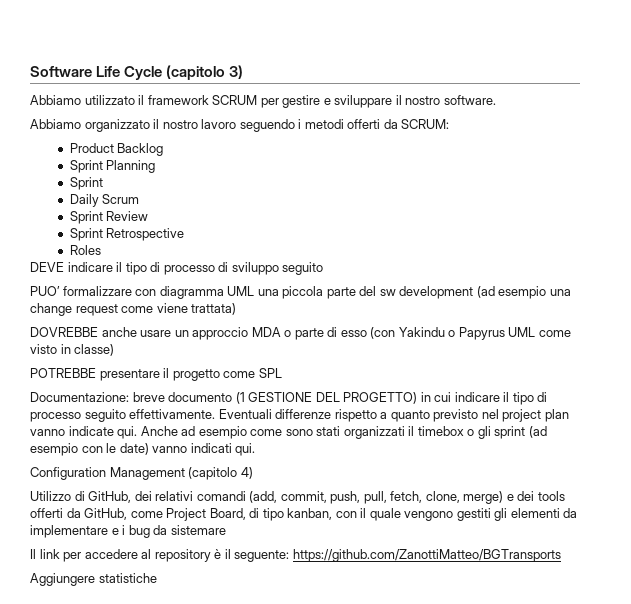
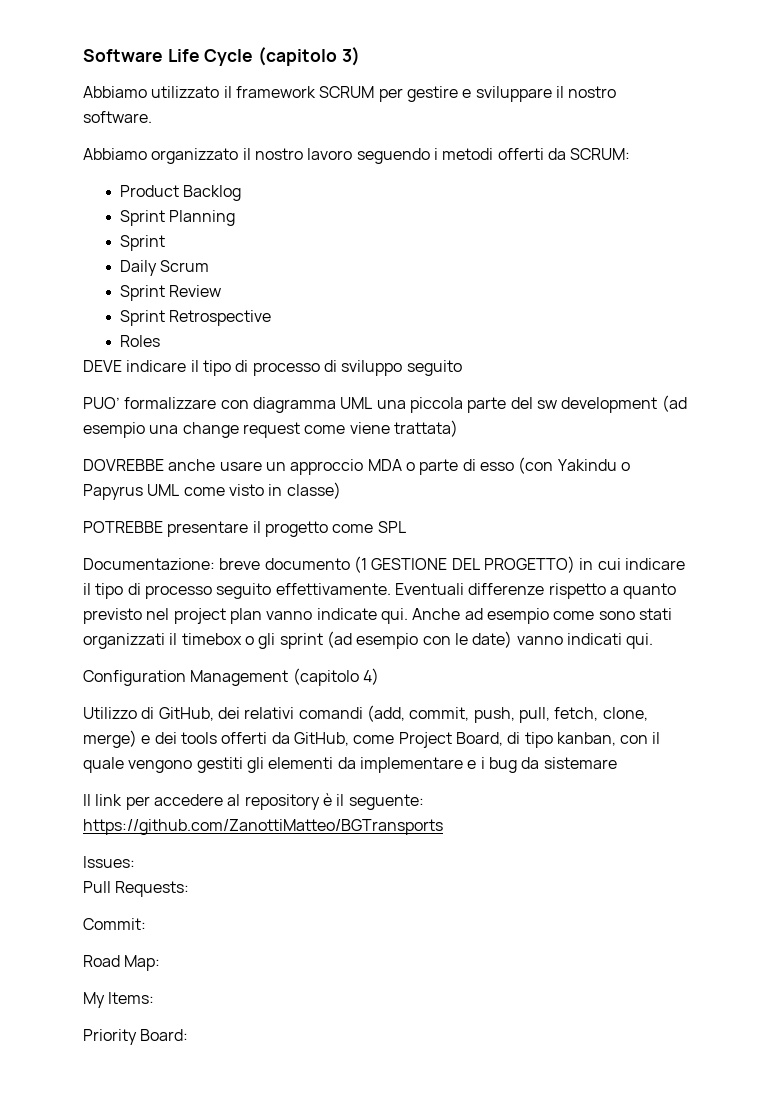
- Aggiungere statistiche
+ Issues:
+ Pull Requests:
+ Commit:
+ Road Map:
+ My Items:
+ Priority Board:

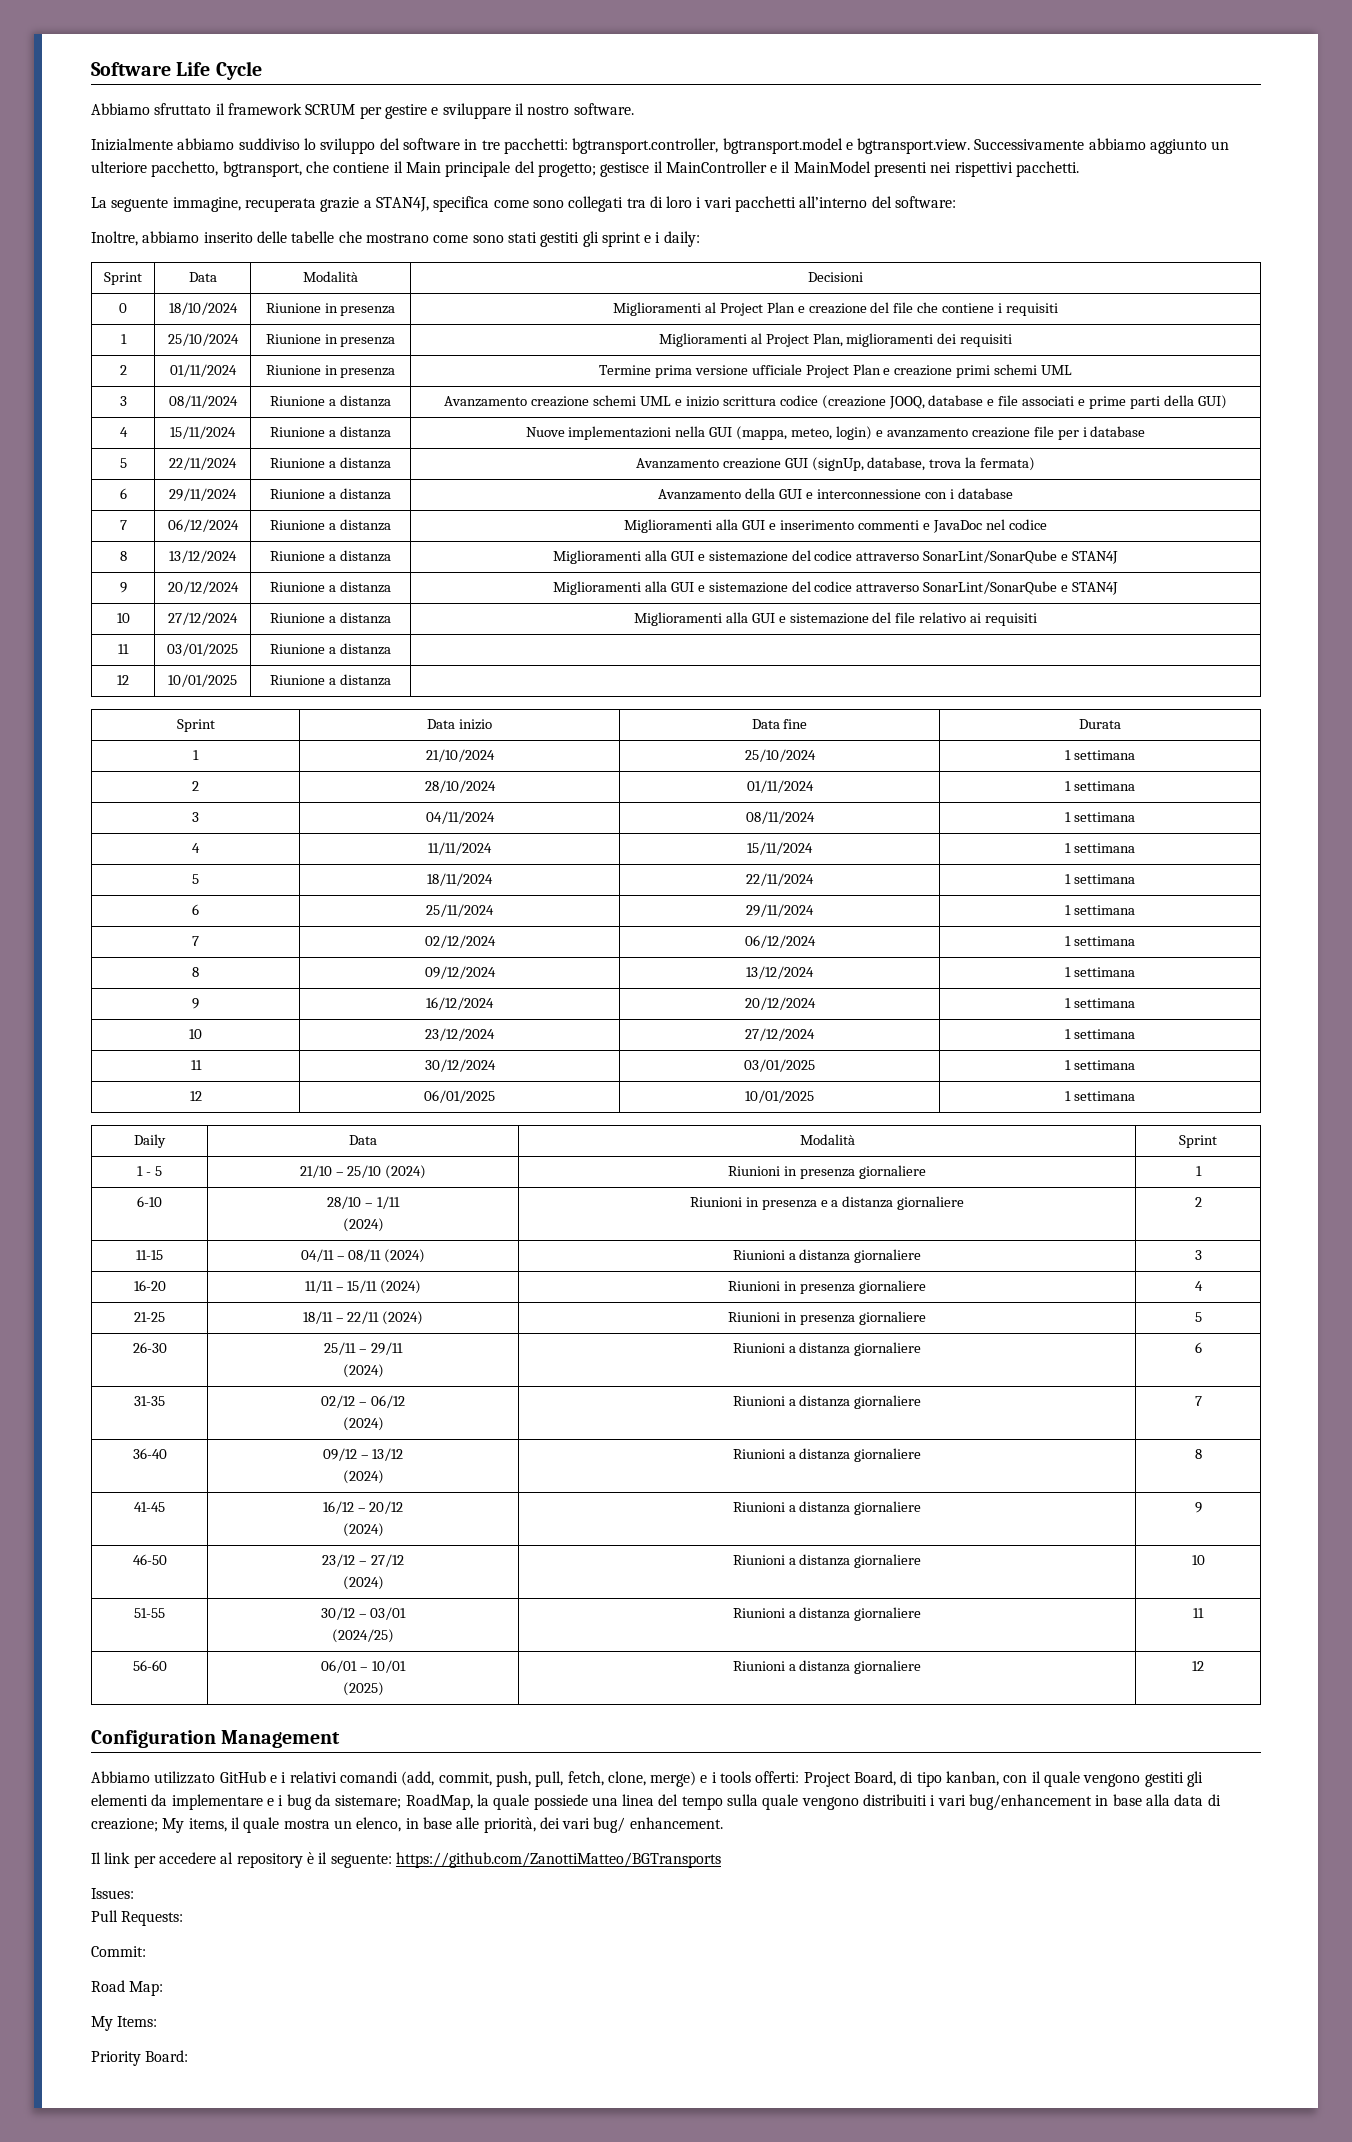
- Software Life Cycle (capitolo 3)
- Abbiamo utilizzato il framework SCRUM per gestire e sviluppare il nostro software.
+ Software Life Cycle
+ Abbiamo sfruttato il framework SCRUM per gestire e sviluppare il nostro software.
- Abbiamo organizzato il nostro lavoro seguendo i metodi offerti da SCRUM:
- Product Backlog
- Sprint Planning
- Sprint
- Daily Scrum
- Sprint Review
- Sprint Retrospective
- Roles
- DEVE indicare il tipo di processo di sviluppo seguito
- PUO’ formalizzare con diagramma UML una piccola parte del sw development (ad esempio una change request come viene trattata)
- DOVREBBE anche usare un approccio MDA o parte di esso (con Yakindu o Papyrus UML come visto in classe)
- POTREBBE presentare il progetto come SPL
- Documentazione: breve documento (1 GESTIONE DEL PROGETTO) in cui indicare il tipo di processo seguito effettivamente. Eventuali differenze rispetto a quanto previsto nel project plan vanno indicate qui. Anche ad esempio come sono stati organizzati il timebox o gli sprint (ad esempio con le date) vanno indicati qui.
- Configuration Management (capitolo 4)
- Utilizzo di GitHub, dei relativi comandi (add, commit, push, pull, fetch, clone, merge) e dei tools offerti da GitHub, come Project Board, di tipo kanban, con il quale vengono gestiti gli elementi da implementare e i bug da sistemare
+ Inizialmente abbiamo suddiviso lo sviluppo del software in tre pacchetti: bgtransport.controller, bgtransport.model e bgtransport.view. Successivamente abbiamo aggiunto un ulteriore pacchetto, bgtransport, che contiene il Main principale del progetto; gestisce il MainController e il MainModel presenti nei rispettivi pacchetti.
+ La seguente immagine, recuperata grazie a STAN4J, specifica come sono collegati tra di loro i vari pacchetti all’interno del software:
+ Inoltre, abbiamo inserito delle tabelle che mostrano come sono stati gestiti gli sprint e i daily:
+ Sprint | Data | Modalità | Decisioni
+ 0 | 18/10/2024 | Riunione in presenza | Miglioramenti al Project Plan e creazione del file che contiene i requisiti
+ 1 | 25/10/2024 | Riunione in presenza | Miglioramenti al Project Plan, miglioramenti dei requisiti
+ 2 | 01/11/2024 | Riunione in presenza | Termine prima versione ufficiale Project Plan e creazione primi schemi UML
+ 3 | 08/11/2024 | Riunione a distanza | Avanzamento creazione schemi UML e inizio scrittura codice (creazione JOOQ, database e file associati e prime parti della GUI)
+ 4 | 15/11/2024 | Riunione a distanza | Nuove implementazioni nella GUI (mappa, meteo, login) e avanzamento creazione file per i database
+ 5 | 22/11/2024 | Riunione a distanza | Avanzamento creazione GUI (signUp, database, trova la fermata)
+ 6 | 29/11/2024 | Riunione a distanza | Avanzamento della GUI e interconnessione con i database
+ 7 | 06/12/2024 | Riunione a distanza | Miglioramenti alla GUI e inserimento commenti e JavaDoc nel codice
+ 8 | 13/12/2024 | Riunione a distanza | Miglioramenti alla GUI e sistemazione del codice attraverso SonarLint/SonarQube e STAN4J
+ 9 | 20/12/2024 | Riunione a distanza | Miglioramenti alla GUI e sistemazione del codice attraverso SonarLint/SonarQube e STAN4J
+ 10 | 27/12/2024 | Riunione a distanza | Miglioramenti alla GUI e sistemazione del file relativo ai requisiti
+ 11 | 03/01/2025 | Riunione a distanza |
+ 12 | 10/01/2025 | Riunione a distanza |
+ Sprint | Data inizio | Data fine | Durata
+ 1 | 21/10/2024 | 25/10/2024 | 1 settimana
+ 2 | 28/10/2024 | 01/11/2024 | 1 settimana
+ 3 | 04/11/2024 | 08/11/2024 | 1 settimana
+ 4 | 11/11/2024 | 15/11/2024 | 1 settimana
+ 5 | 18/11/2024 | 22/11/2024 | 1 settimana
+ 6 | 25/11/2024 | 29/11/2024 | 1 settimana
+ 7 | 02/12/2024 | 06/12/2024 | 1 settimana
+ 8 | 09/12/2024 | 13/12/2024 | 1 settimana
+ 9 | 16/12/2024 | 20/12/2024 | 1 settimana
+ 10 | 23/12/2024 | 27/12/2024 | 1 settimana
+ 11 | 30/12/2024 | 03/01/2025 | 1 settimana
+ 12 | 06/01/2025 | 10/01/2025 | 1 settimana
+ Daily | Data | Modalità | Sprint
+ 1 - 5 | 21/10 – 25/10 (2024) | Riunioni in presenza giornaliere | 1
+ 6-10 | 28/10 – 1/11
+ (2024) | Riunioni in presenza e a distanza giornaliere | 2
+ 11-15 | 04/11 – 08/11 (2024) | Riunioni a distanza giornaliere | 3
+ 16-20 | 11/11 – 15/11 (2024) | Riunioni in presenza giornaliere | 4
+ 21-25 | 18/11 – 22/11 (2024) | Riunioni in presenza giornaliere | 5
+ 26-30 | 25/11 – 29/11
+ (2024) | Riunioni a distanza giornaliere | 6
+ 31-35 | 02/12 – 06/12
+ (2024) | Riunioni a distanza giornaliere | 7
+ 36-40 | 09/12 – 13/12
+ (2024) | Riunioni a distanza giornaliere | 8
+ 41-45 | 16/12 – 20/12
+ (2024) | Riunioni a distanza giornaliere | 9
+ 46-50 | 23/12 – 27/12
+ (2024) | Riunioni a distanza giornaliere | 10
+ 51-55 | 30/12 – 03/01
+ (2024/25) | Riunioni a distanza giornaliere | 11
+ 56-60 | 06/01 – 10/01
+ (2025) | Riunioni a distanza giornaliere | 12
+ Configuration Management
+ Abbiamo utilizzato GitHub e i relativi comandi (add, commit, push, pull, fetch, clone, merge) e i tools offerti: Project Board, di tipo kanban, con il quale vengono gestiti gli elementi da implementare e i bug da sistemare; RoadMap, la quale possiede una linea del tempo sulla quale vengono distribuiti i vari bug/enhancement in base alla data di creazione; My items, il quale mostra un elenco, in base alle priorità, dei vari bug/ enhancement.

